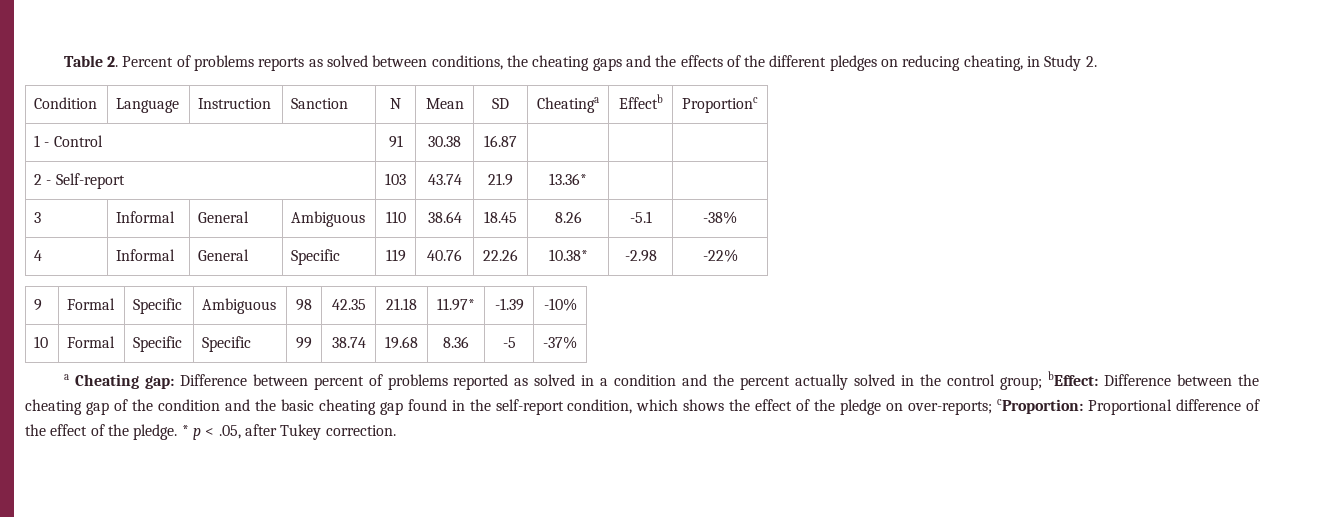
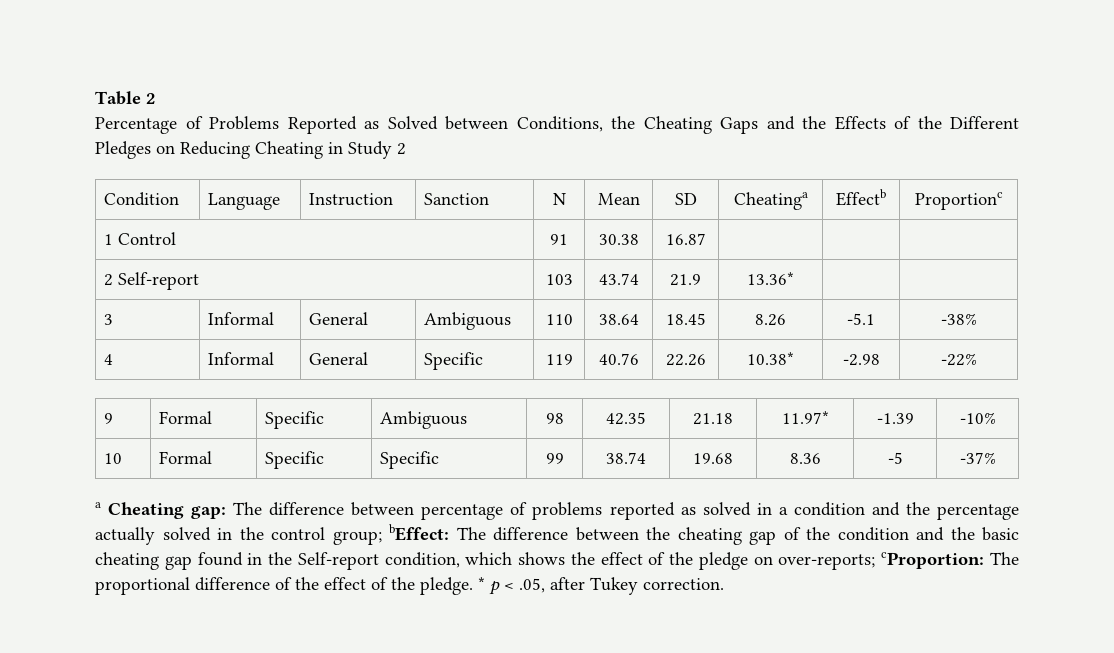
- Table 2. Percent of problems reports as solved between conditions, the cheating gaps and the effects of the different pledges on reducing cheating, in Study 2.
+ Table 2
+ Percentage of Problems Reported as Solved between Conditions, the Cheating Gaps and the Effects of the Different Pledges on Reducing Cheating in Study 2
- 1 - Control | 91 | 30.38 | 16.87 | | |
+ 1 Control | 91 | 30.38 | 16.87 | | |
- 2 - Self-report | 103 | 43.74 | 21.9 | 13.36* | |
+ 2 Self-report | 103 | 43.74 | 21.9 | 13.36* | |
- a Cheating gap: Difference between percent of problems reported as solved in a condition and the percent actually solved in the control group; bEffect: Difference between the cheating gap of the condition and the basic cheating gap found in the self-report condition, which shows the effect of the pledge on over-reports; cProportion: Proportional difference of the effect of the pledge.
+ a Cheating gap: The difference between percentage of problems reported as solved in a condition and the percentage actually solved in the control group; bEffect: The difference between the cheating gap of the condition and the basic cheating gap found in the Self-report condition, which shows the effect of the pledge on over-reports; cProportion: The proportional difference of the effect of the pledge.

